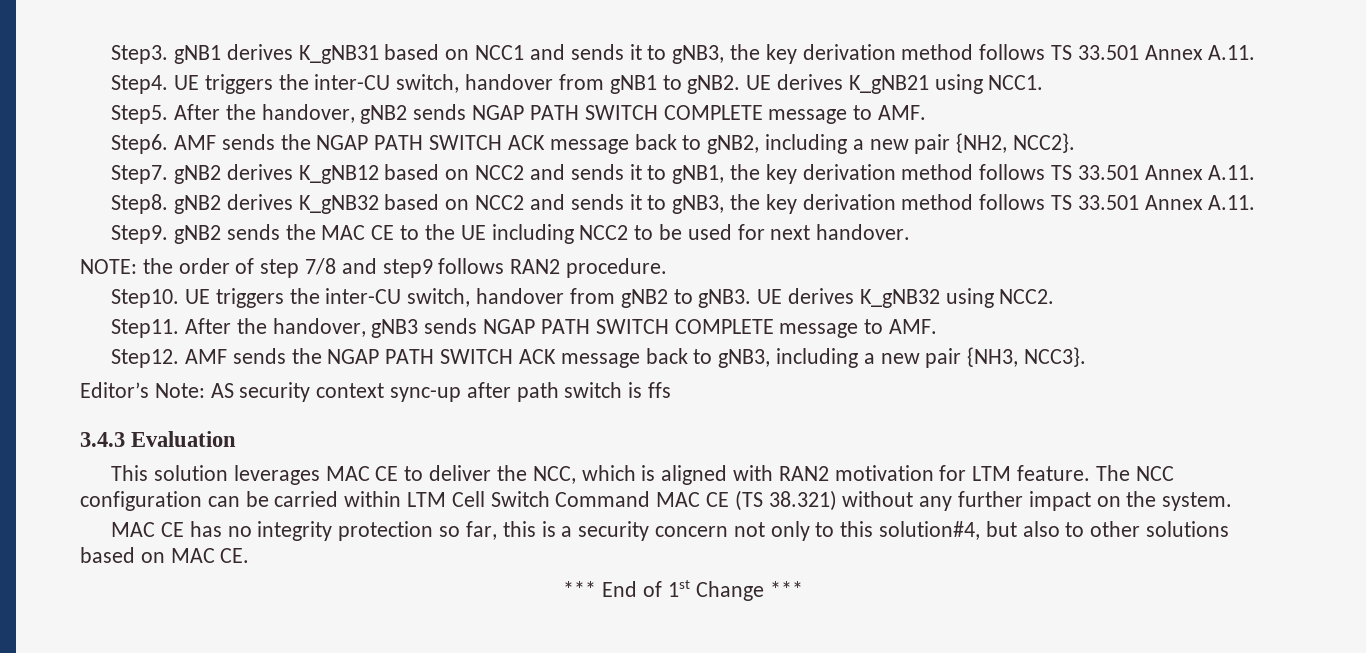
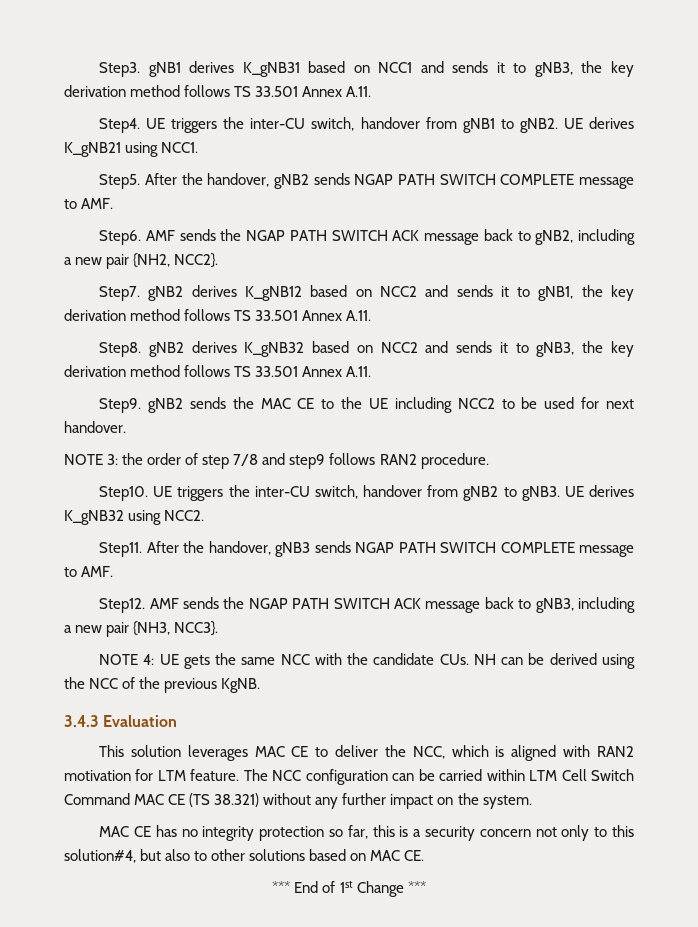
- NOTE: the order of step 7/8 and step9 follows RAN2 procedure.
+ NOTE 3: the order of step 7/8 and step9 follows RAN2 procedure.
- Editor’s Note: AS security context sync-up after path switch is ffs
+ NOTE 4: UE gets the same NCC with the candidate CUs. NH can be derived using the NCC of the previous KgNB.

